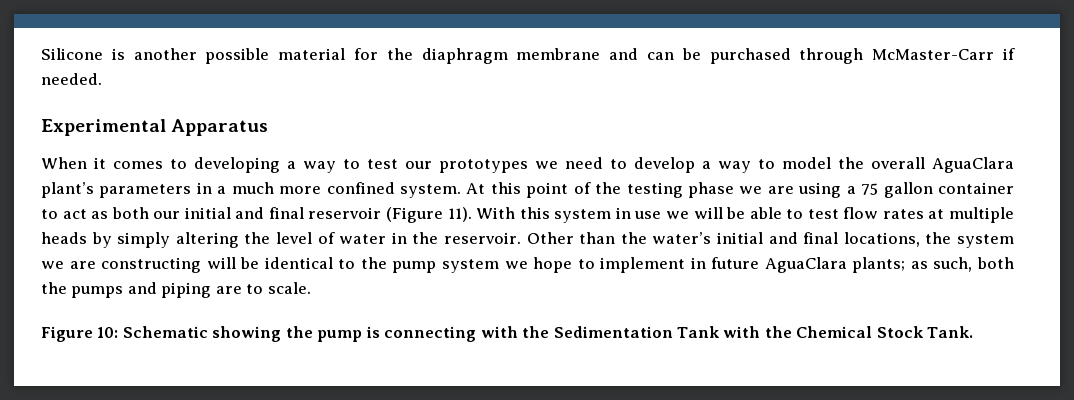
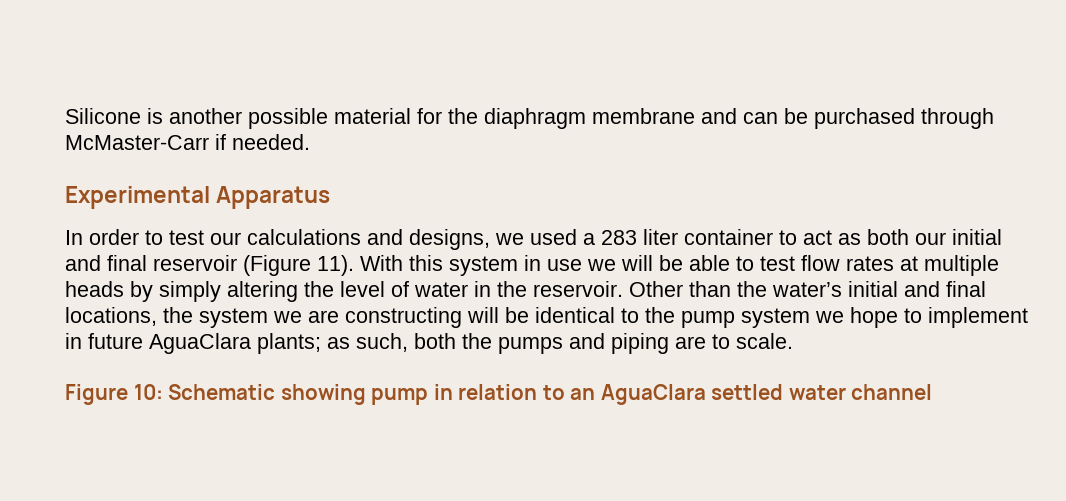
- When it comes to developing a way to test our prototypes we need to develop a way to model the overall AguaClara plant’s parameters in a much more confined system. At this point of the testing phase we are using a 75 gallon container to act as both our initial and final reservoir (Figure 11).
+ In order to test our calculations and designs, we used a 283 liter container to act as both our initial and final reservoir (Figure 11).
- Figure 10: Schematic showing the pump is connecting with the Sedimentation Tank with the Chemical Stock Tank.
+ Figure 10: Schematic showing pump in relation to an AguaClara settled water channel

